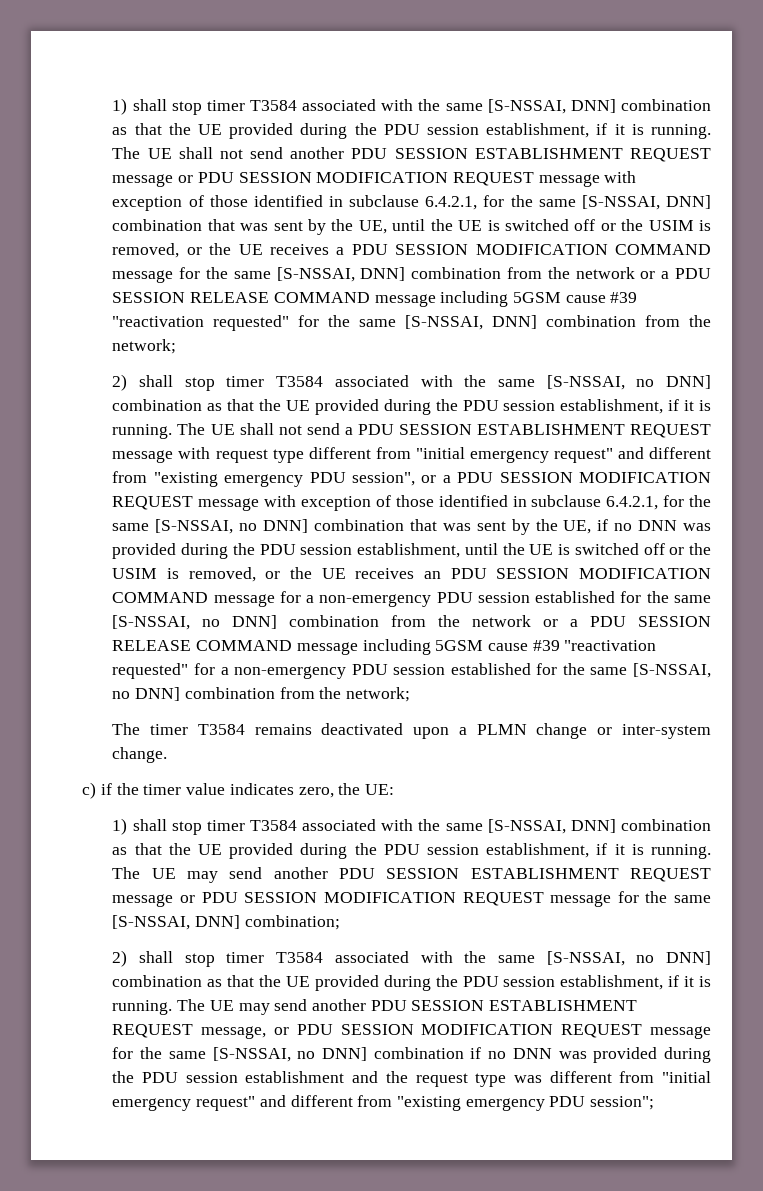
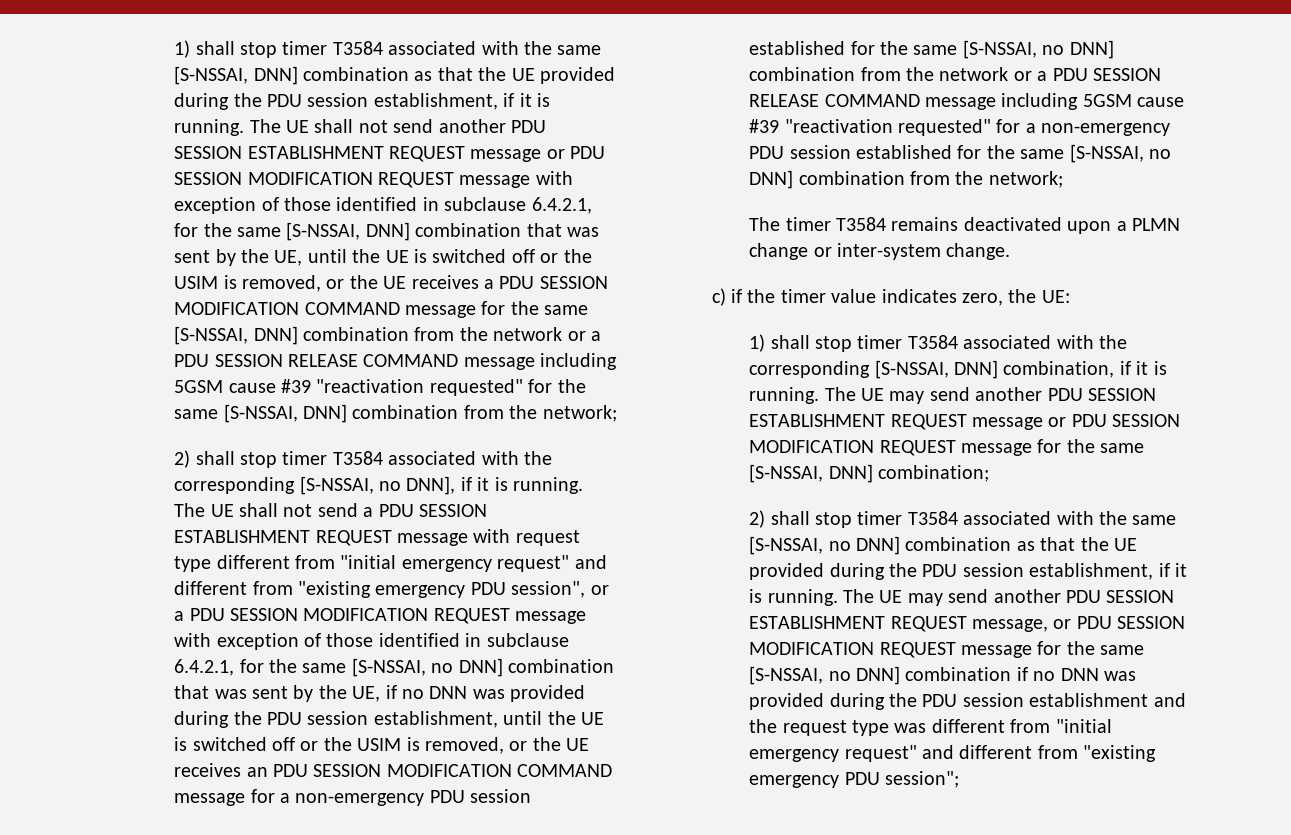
  The UE shall not send another PDU SESSION ESTABLISHMENT REQUEST message or PDU SESSION MODIFICATION REQUEST message with exception of those identified in subclause 6.4.2.1, for the same [S-NSSAI, DNN] combination that was sent by the UE, until the UE is switched off or the USIM is removed, or the UE receives a PDU SESSION MODIFICATION COMMAND message for the same [S-NSSAI, DNN] combination from the network or a PDU SESSION RELEASE COMMAND message including 5GSM cause #39 "reactivation requested" for the same [S-NSSAI, DNN] combination from the network;
- 2) shall stop timer T3584 associated with the same [S-NSSAI, no DNN] combination as that the UE provided during the PDU session establishment, if it is running.
+ 2) shall stop timer T3584 associated with the corresponding [S-NSSAI, no DNN], if it is running.
  c) if the timer value indicates zero, the UE:
- 1) shall stop timer T3584 associated with the same [S-NSSAI, DNN] combination as that the UE provided during the PDU session establishment, if it is running.
+ 1) shall stop timer T3584 associated with the corresponding [S-NSSAI, DNN] combination, if it is running.

